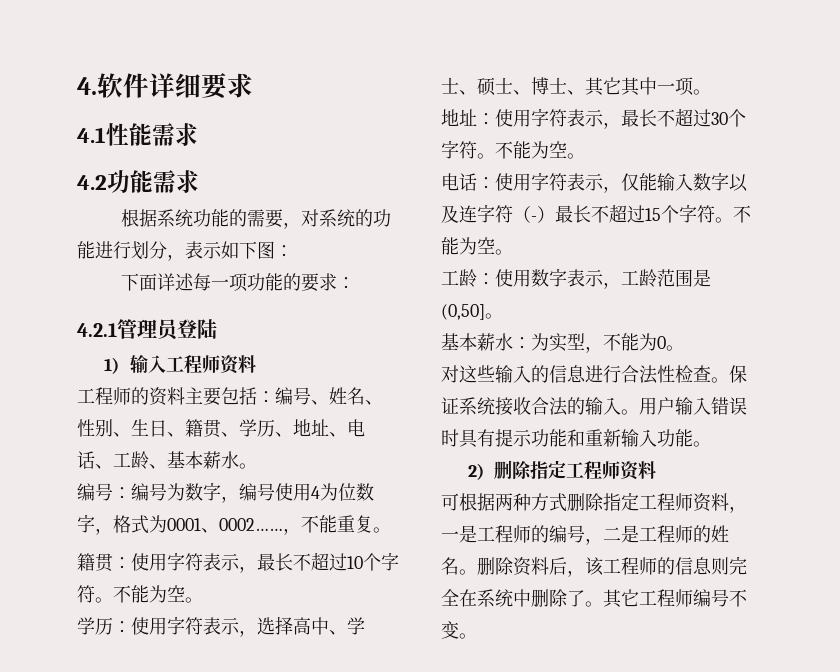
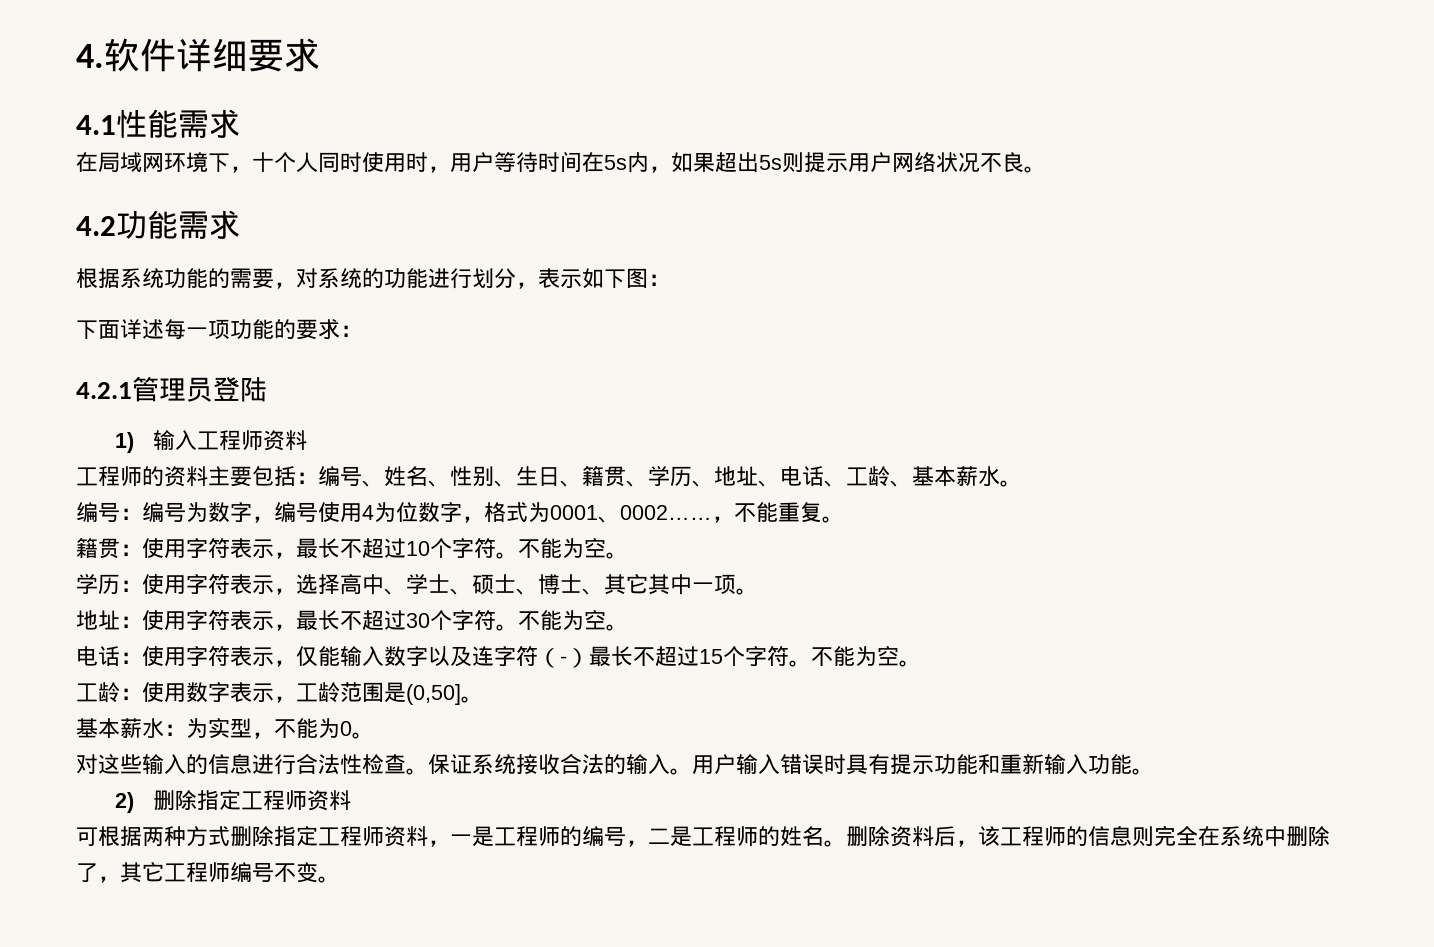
+ 在局域网环境下，十个人同时使用时，用户等待时间在5s内，如果超出5s则提示用户网络状况不良。
- 删除资料后，该工程师的信息则完全在系统中删除了。其它工程师编号不变。
+ 删除资料后，该工程师的信息则完全在系统中删除了，其它工程师编号不变。

